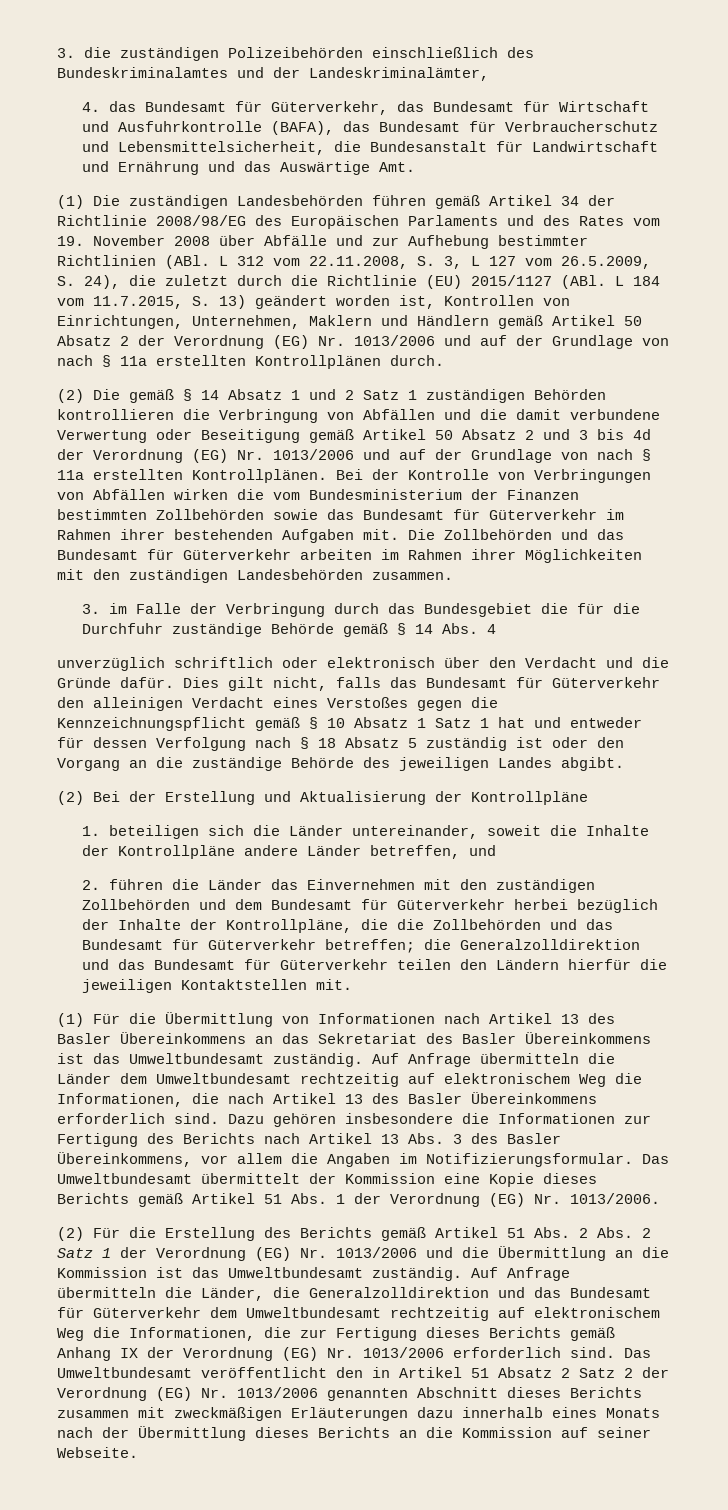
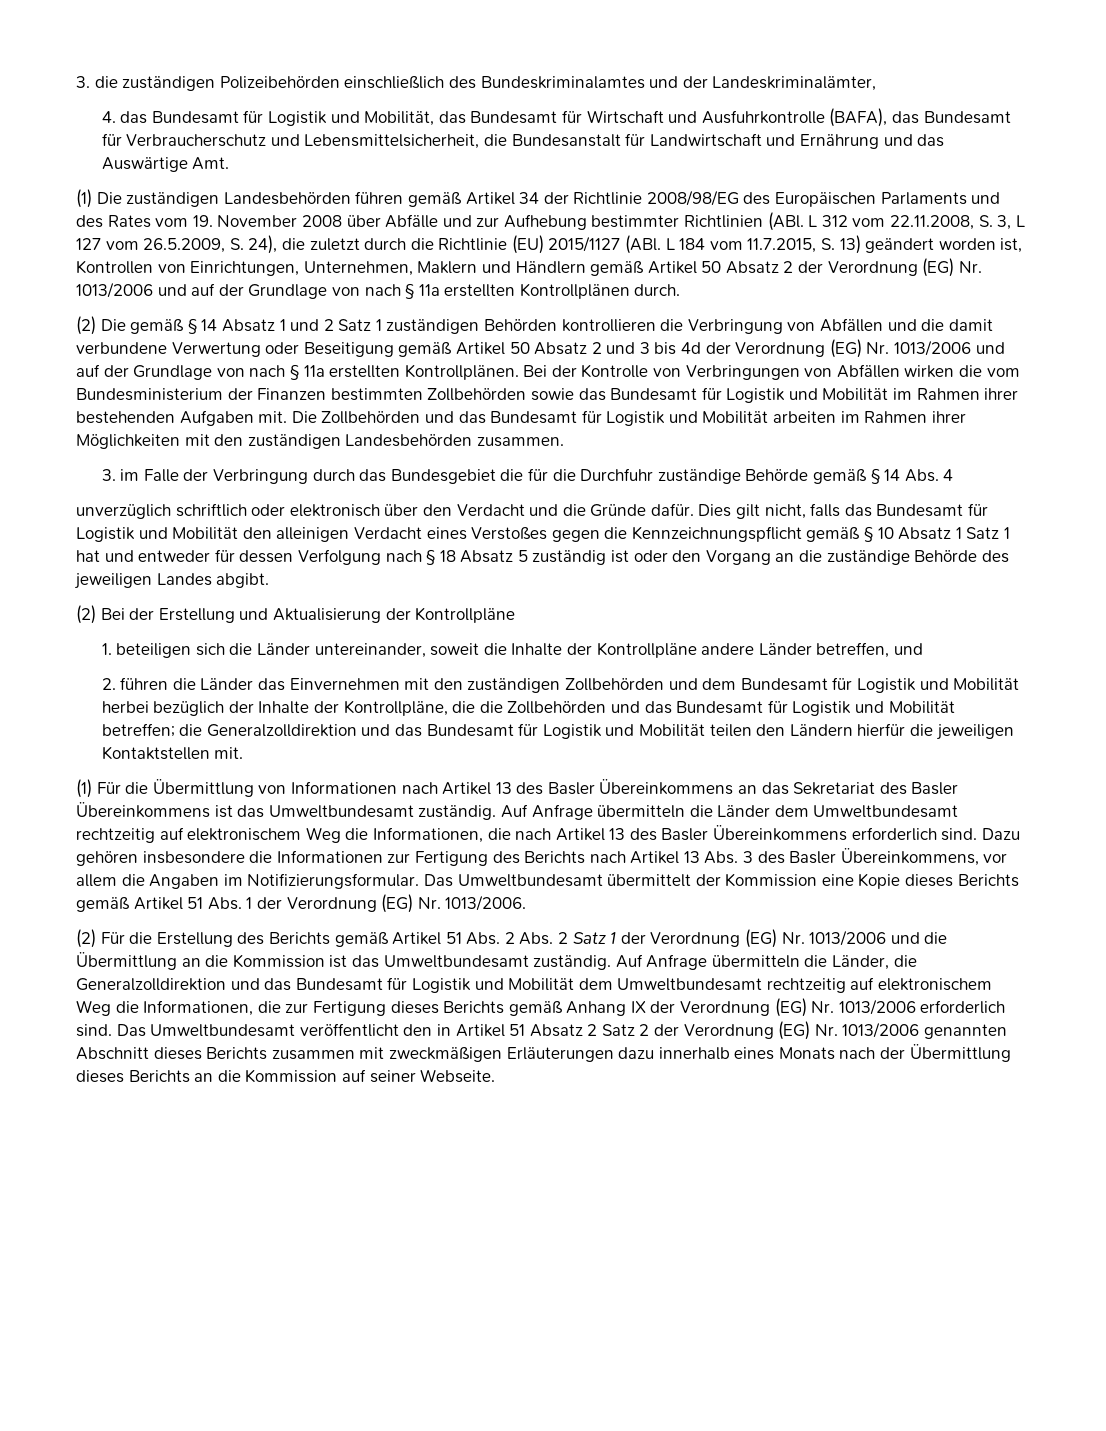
- 4. das Bundesamt für Güterverkehr, das Bundesamt für Wirtschaft und Ausfuhrkontrolle (BAFA), das Bundesamt für Verbraucherschutz und Lebensmittelsicherheit, die Bundesanstalt für Landwirtschaft und Ernährung und das Auswärtige Amt.
+ 4. das Bundesamt für Logistik und Mobilität, das Bundesamt für Wirtschaft und Ausfuhrkontrolle (BAFA), das Bundesamt für Verbraucherschutz und Lebensmittelsicherheit, die Bundesanstalt für Landwirtschaft und Ernährung und das Auswärtige Amt.
- Bei der Kontrolle von Verbringungen von Abfällen wirken die vom Bundesministerium der Finanzen bestimmten Zollbehörden sowie das Bundesamt für Güterverkehr im Rahmen ihrer bestehenden Aufgaben mit.
+ Bei der Kontrolle von Verbringungen von Abfällen wirken die vom Bundesministerium der Finanzen bestimmten Zollbehörden sowie das Bundesamt für Logistik und Mobilität im Rahmen ihrer bestehenden Aufgaben mit.
- Die Zollbehörden und das Bundesamt für Güterverkehr arbeiten im Rahmen ihrer Möglichkeiten mit den zuständigen Landesbehörden zusammen.
+ Die Zollbehörden und das Bundesamt für Logistik und Mobilität arbeiten im Rahmen ihrer Möglichkeiten mit den zuständigen Landesbehörden zusammen.
- Dies gilt nicht, falls das Bundesamt für Güterverkehr den alleinigen Verdacht eines Verstoßes gegen die Kennzeichnungspflicht gemäß § 10 Absatz 1 Satz 1 hat und entweder für dessen Verfolgung nach § 18 Absatz 5 zuständig ist oder den Vorgang an die zuständige Behörde des jeweiligen Landes abgibt.
+ Dies gilt nicht, falls das Bundesamt für Logistik und Mobilität den alleinigen Verdacht eines Verstoßes gegen die Kennzeichnungspflicht gemäß § 10 Absatz 1 Satz 1 hat und entweder für dessen Verfolgung nach § 18 Absatz 5 zuständig ist oder den Vorgang an die zuständige Behörde des jeweiligen Landes abgibt.
- 2. führen die Länder das Einvernehmen mit den zuständigen Zollbehörden und dem Bundesamt für Güterverkehr herbei bezüglich der Inhalte der Kontrollpläne, die die Zollbehörden und das Bundesamt für Güterverkehr betreffen; die Generalzolldirektion und das Bundesamt für Güterverkehr teilen den Ländern hierfür die jeweiligen Kontaktstellen mit.
+ 2. führen die Länder das Einvernehmen mit den zuständigen Zollbehörden und dem Bundesamt für Logistik und Mobilität herbei bezüglich der Inhalte der Kontrollpläne, die die Zollbehörden und das Bundesamt für Logistik und Mobilität betreffen; die Generalzolldirektion und das Bundesamt für Logistik und Mobilität teilen den Ländern hierfür die jeweiligen Kontaktstellen mit.
- Auf Anfrage übermitteln die Länder, die Generalzolldirektion und das Bundesamt für Güterverkehr dem Umweltbundesamt rechtzeitig auf elektronischem Weg die Informationen, die zur Fertigung dieses Berichts gemäß Anhang IX der Verordnung (EG) Nr. 1013/2006 erforderlich sind.
+ Auf Anfrage übermitteln die Länder, die Generalzolldirektion und das Bundesamt für Logistik und Mobilität dem Umweltbundesamt rechtzeitig auf elektronischem Weg die Informationen, die zur Fertigung dieses Berichts gemäß Anhang IX der Verordnung (EG) Nr. 1013/2006 erforderlich sind.

